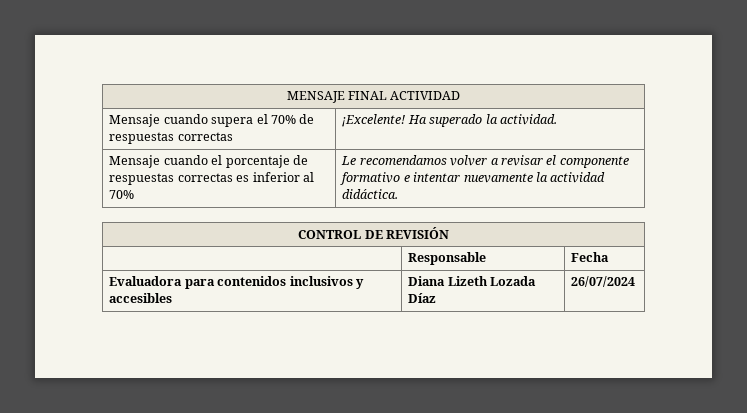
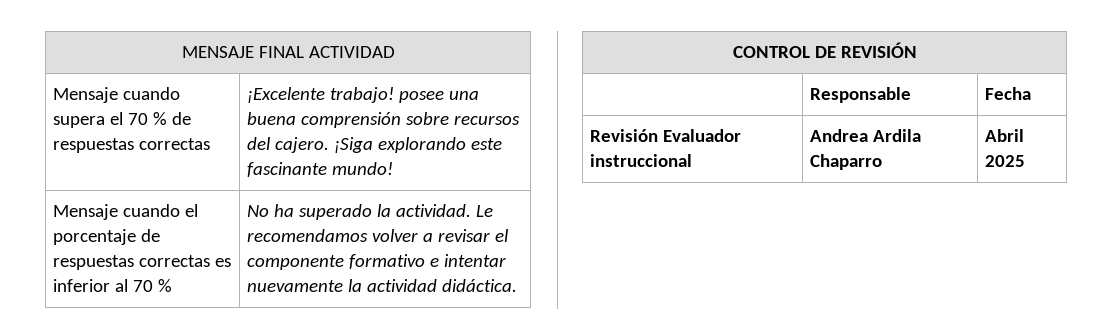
- Mensaje cuando supera el 70% de respuestas correctas | ¡Excelente! Ha superado la actividad.
+ Mensaje cuando supera el 70 % de respuestas correctas | ¡Excelente trabajo! posee una buena comprensión sobre recursos del cajero. ¡Siga explorando este fascinante mundo!
- Mensaje cuando el porcentaje de respuestas correctas es inferior al 70% | Le recomendamos volver a revisar el componente formativo e intentar nuevamente la actividad didáctica.
+ Mensaje cuando el porcentaje de respuestas correctas es inferior al 70 % | No ha superado la actividad. Le recomendamos volver a revisar el componente formativo e intentar nuevamente la actividad didáctica.
- Evaluadora para contenidos inclusivos y accesibles | Diana Lizeth Lozada Díaz | 26/07/2024
+ Revisión Evaluador instruccional | Andrea Ardila Chaparro | Abril 2025

